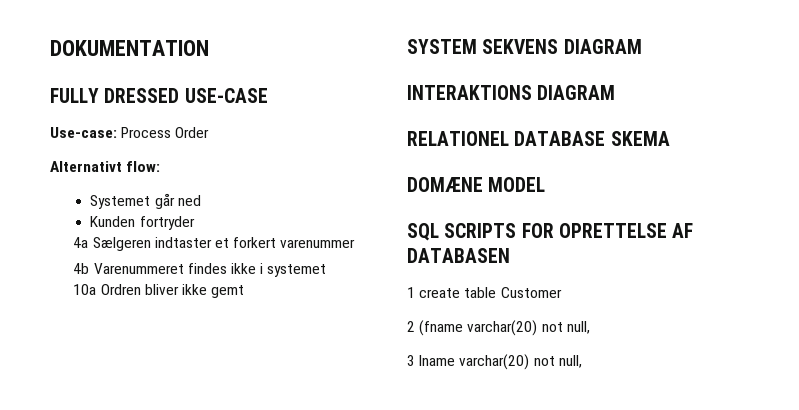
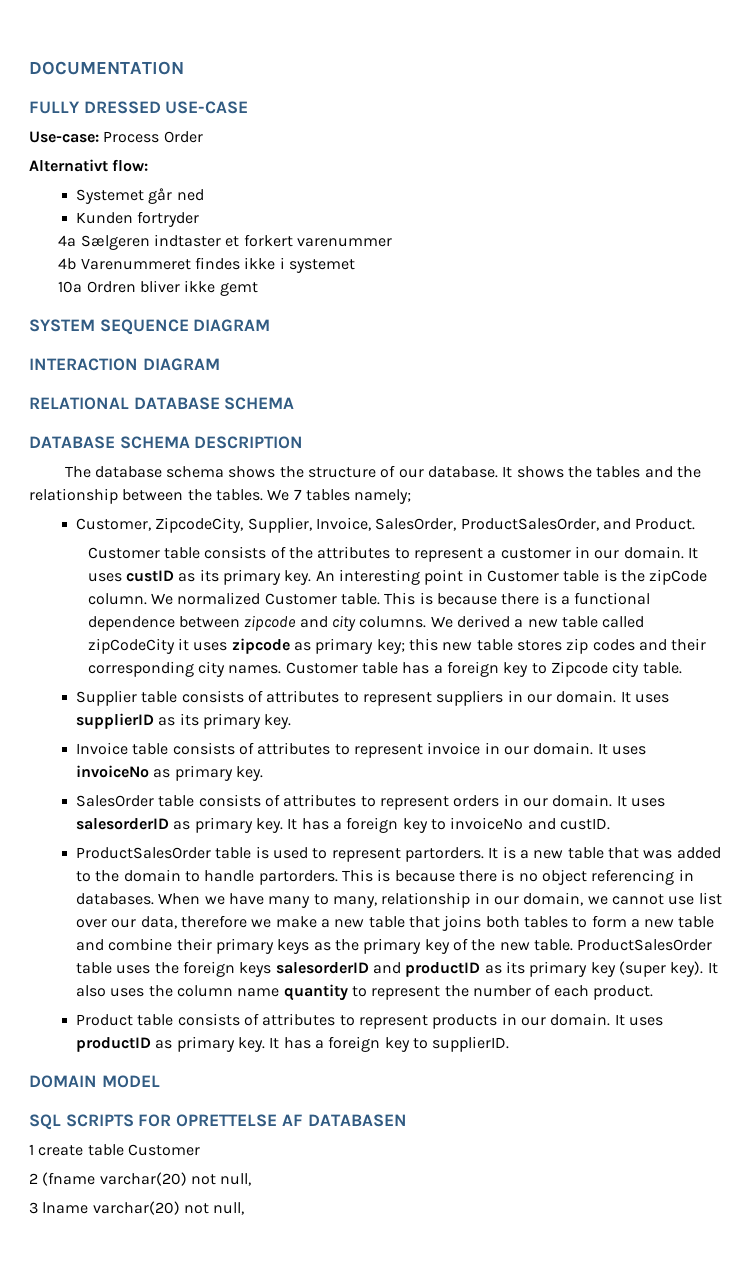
- DOKUMENTATION
+ DOCUMENTATION
- SYSTEM SEKVENS DIAGRAM
- INTERAKTIONS DIAGRAM
- RELATIONEL DATABASE SKEMA
- DOMÆNE MODEL
+ SYSTEM SEQUENCE DIAGRAM
+ INTERACTION DIAGRAM
+ RELATIONAL DATABASE SCHEMA
+ DATABASE SCHEMA DESCRIPTION
+ The database schema shows the structure of our database. It shows the tables and the relationship between the tables. We 7 tables namely;
+ Customer, ZipcodeCity, Supplier, Invoice, SalesOrder, ProductSalesOrder, and Product.
+ Customer table consists of the attributes to represent a customer in our domain. It uses custID as its primary key. An interesting point in Customer table is the zipCode column. We normalized Customer table. This is because there is a functional dependence between zipcode and city columns. We derived a new table called zipCodeCity it uses zipcode as primary key; this new table stores zip codes and their corresponding city names. Customer table has a foreign key to Zipcode city table.
+ Supplier table consists of attributes to represent suppliers in our domain. It uses supplierID as its primary key.
+ Invoice table consists of attributes to represent invoice in our domain. It uses invoiceNo as primary key.
+ SalesOrder table consists of attributes to represent orders in our domain. It uses salesorderID as primary key. It has a foreign key to invoiceNo and custID.
+ ProductSalesOrder table is used to represent partorders. It is a new table that was added to the domain to handle partorders. This is because there is no object referencing in databases. When we have many to many, relationship in our domain, we cannot use list over our data, therefore we make a new table that joins both tables to form a new table and combine their primary keys as the primary key of the new table. ProductSalesOrder table uses the foreign keys salesorderID and productID as its primary key (super key). It also uses the column name quantity to represent the number of each product.
+ Product table consists of attributes to represent products in our domain. It uses productID as primary key. It has a foreign key to supplierID.
+ DOMAIN MODEL

